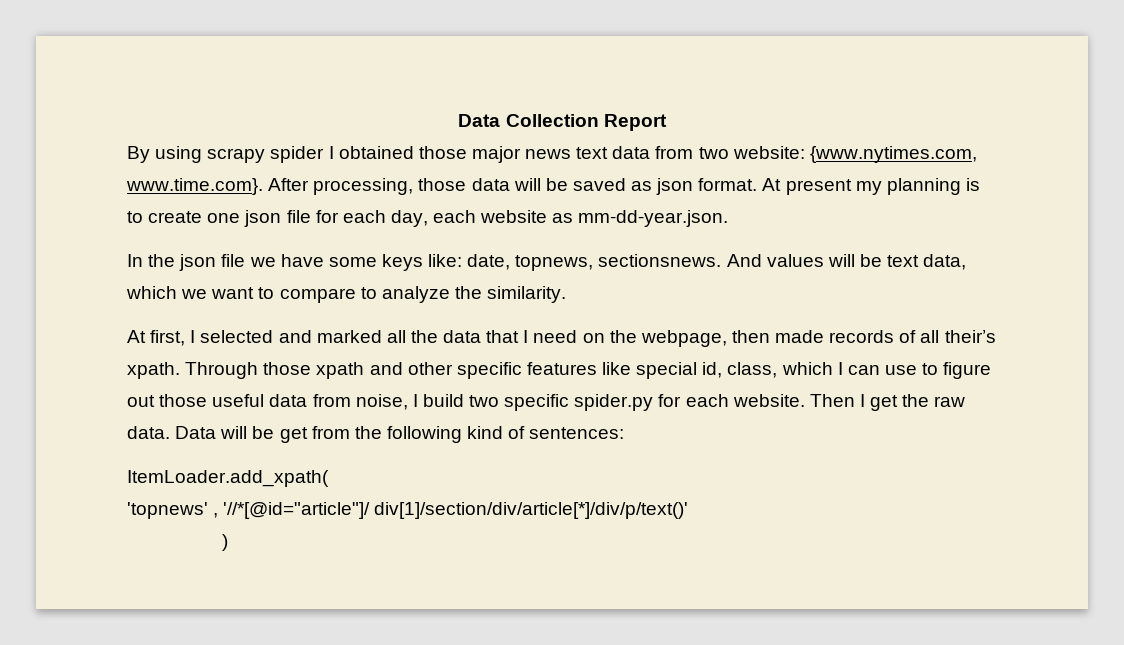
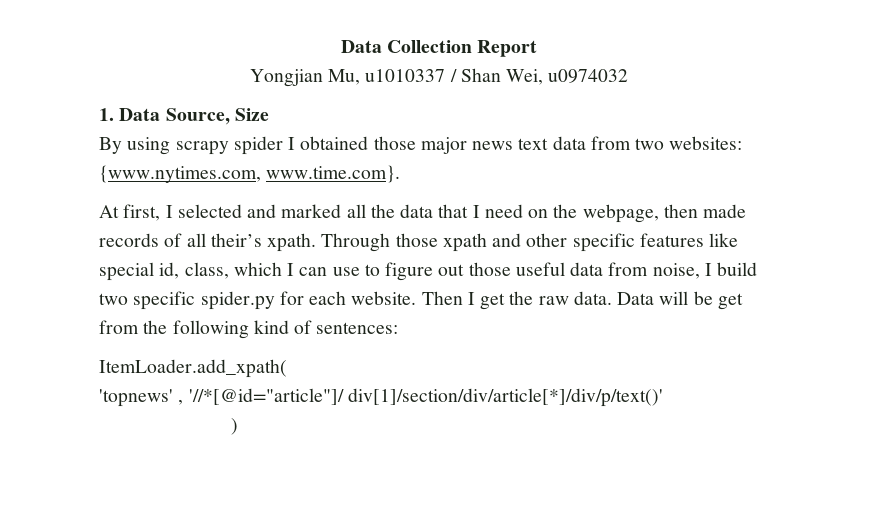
+ Yongjian Mu, u1010337 / Shan Wei, u0974032
+ 1. Data Source, Size
- By using scrapy spider I obtained those major news text data from two website: {www.nytimes.com, www.time.com}. After processing, those data will be saved as json format. At present my planning is to create one json file for each day, each website as mm-dd-year.json.
- In the json file we have some keys like: date, topnews, sectionsnews. And values will be text data, which we want to compare to analyze the similarity.
+ By using scrapy spider I obtained those major news text data from two websites: {www.nytimes.com, www.time.com}.

